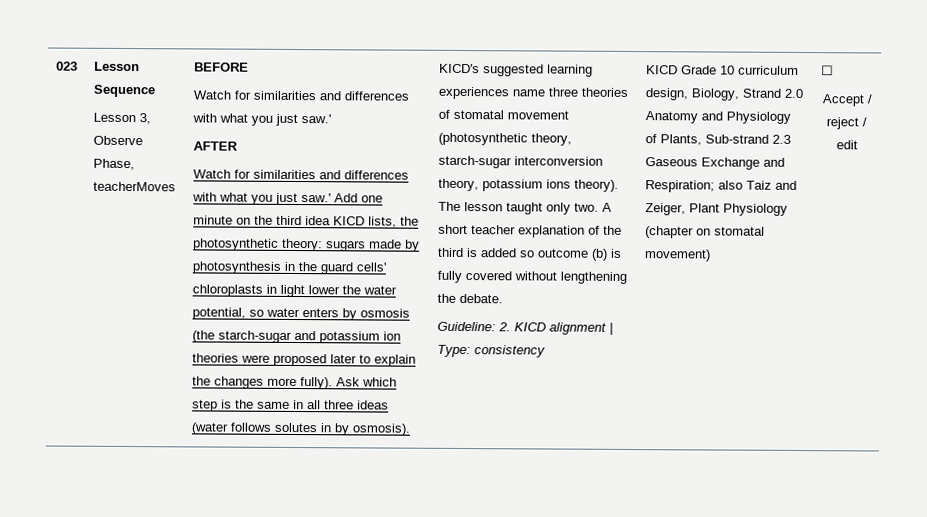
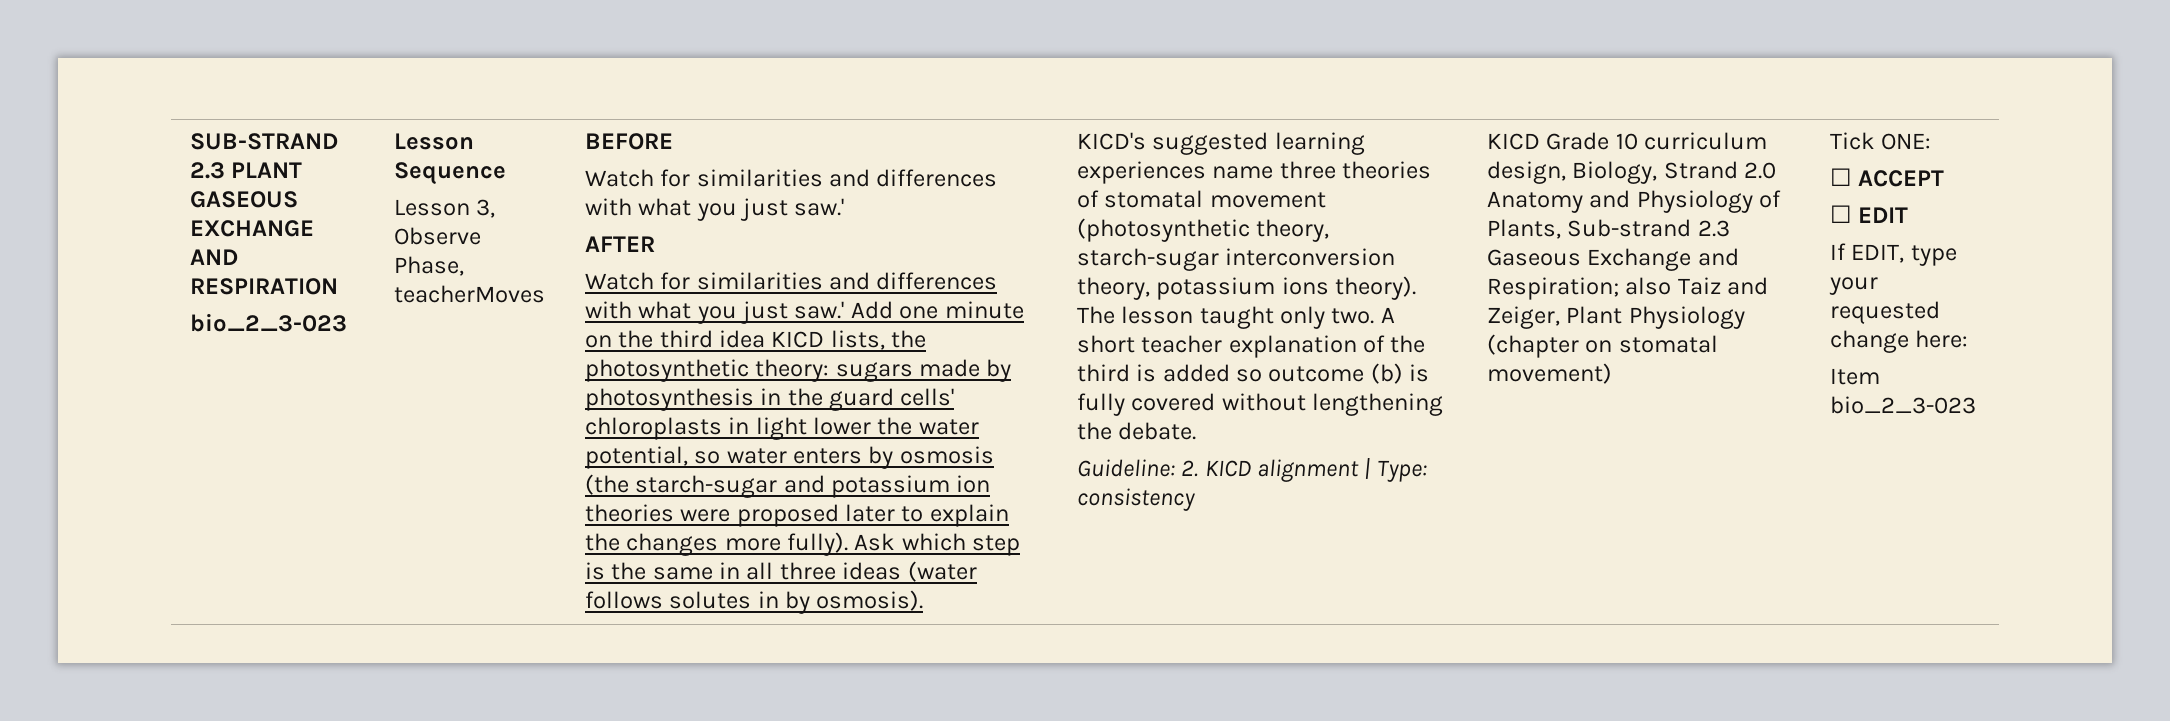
- 023
+ SUB-STRAND 2.3 PLANT GASEOUS EXCHANGE AND RESPIRATION
+ bio_2_3-023
- ☐
- Accept / reject / edit
+ Tick ONE:
+ ☐ ACCEPT
+ ☐ EDIT
+ If EDIT, type your requested change here:
+ Item bio_2_3-023

